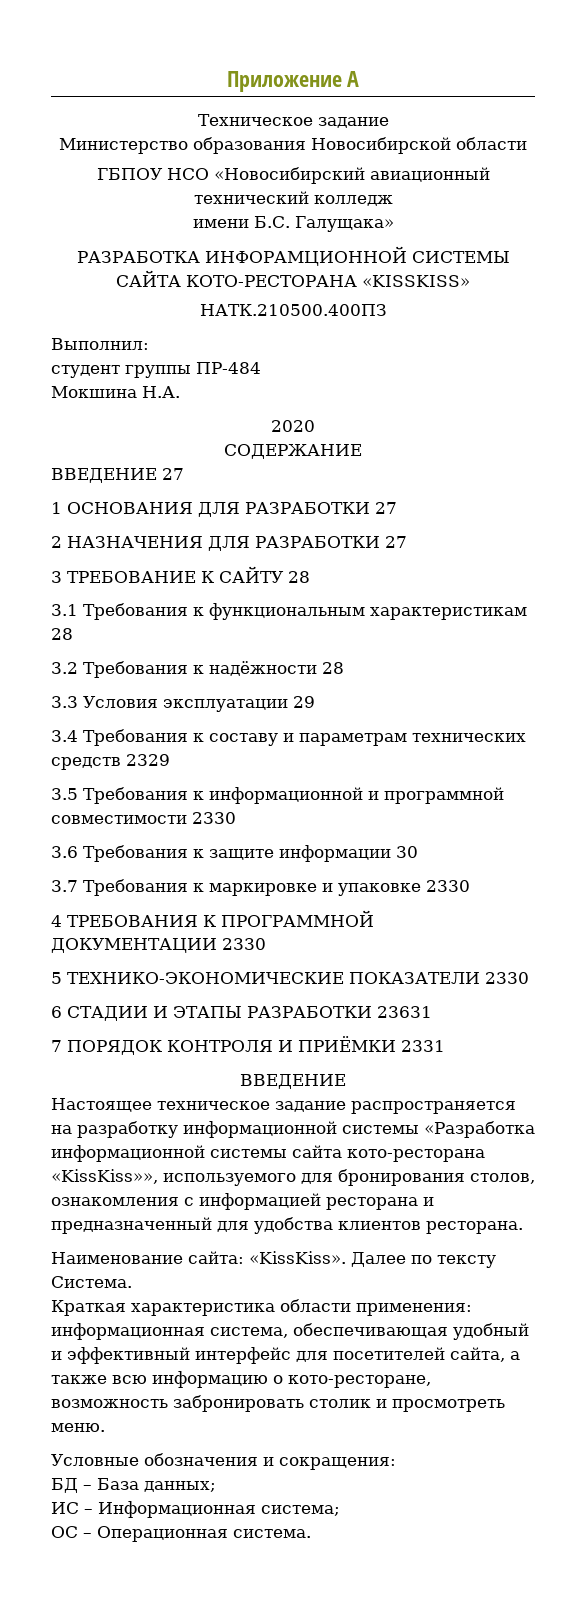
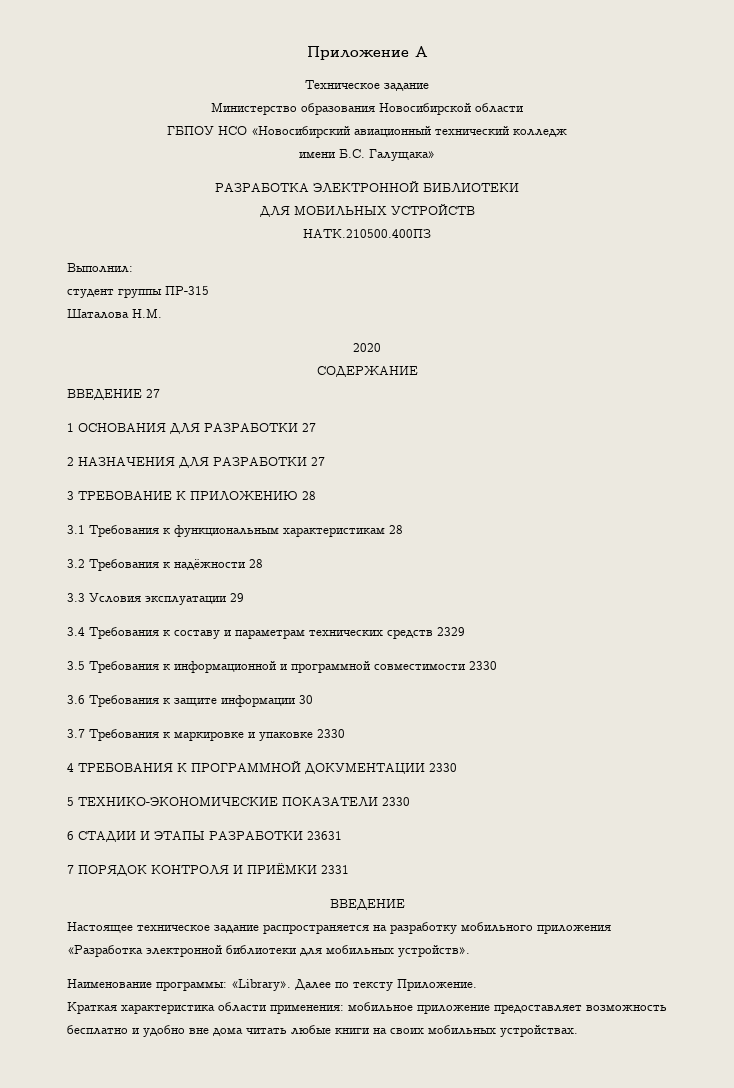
- РАЗРАБОТКА ИНФОРАМЦИОННОЙ СИСТЕМЫ САЙТА КОТО-РЕСТОРАНА «KISSKISS»
+ РАЗРАБОТКА ЭЛЕКТРОННОЙ БИБЛИОТЕКИ
+ ДЛЯ МОБИЛЬНЫХ УСТРОЙСТВ
- студент группы ПР-484
- Мокшина Н.А.
+ студент группы ПР-315
+ Шаталова Н.М.
- 3 ТРЕБОВАНИЕ К САЙТУ 28
+ 3 ТРЕБОВАНИЕ К ПРИЛОЖЕНИЮ 28
- Настоящее техническое задание распространяется на разработку информационной системы «Разработка информационной системы сайта кото-ресторана «KissKiss»», используемого для бронирования столов, ознакомления с информацией ресторана и предназначенный для удобства клиентов ресторана.
+ Настоящее техническое задание распространяется на разработку мобильного приложения «Разработка электронной библиотеки для мобильных устройств».
- Наименование сайта: «KissKiss».
+ Наименование программы: «Library».
- Далее по тексту Система.
+ Далее по тексту Приложение.
- Краткая характеристика области применения: информационная система, обеспечивающая удобный и эффективный интерфейс для посетителей сайта, а также всю информацию о кото-ресторане, возможность забронировать столик и просмотреть меню.
- Условные обозначения и сокращения:
- БД – База данных;
- ИС – Информационная система;
- ОС – Операционная система.
+ Краткая характеристика области применения: мобильное приложение предоставляет возможность бесплатно и удобно вне дома читать любые книги на своих мобильных устройствах.

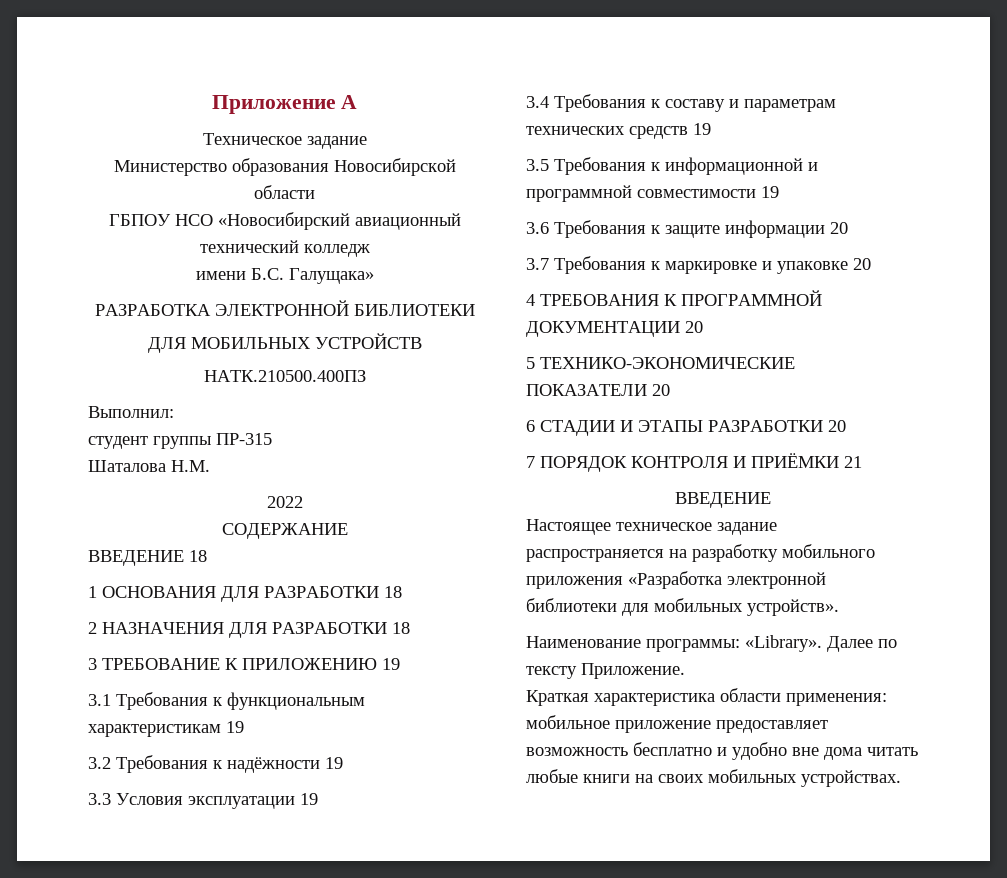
- 2020
+ 2022
- ВВЕДЕНИЕ 27
+ ВВЕДЕНИЕ 18
- 1 ОСНОВАНИЯ ДЛЯ РАЗРАБОТКИ 27
+ 1 ОСНОВАНИЯ ДЛЯ РАЗРАБОТКИ 18
- 2 НАЗНАЧЕНИЯ ДЛЯ РАЗРАБОТКИ 27
+ 2 НАЗНАЧЕНИЯ ДЛЯ РАЗРАБОТКИ 18
- 3 ТРЕБОВАНИЕ К ПРИЛОЖЕНИЮ 28
+ 3 ТРЕБОВАНИЕ К ПРИЛОЖЕНИЮ 19
- 3.1 Требования к функциональным характеристикам 28
+ 3.1 Требования к функциональным характеристикам 19
- 3.2 Требования к надёжности 28
+ 3.2 Требования к надёжности 19
- 3.3 Условия эксплуатации 29
+ 3.3 Условия эксплуатации 19
- 3.4 Требования к составу и параметрам технических средств 2329
+ 3.4 Требования к составу и параметрам технических средств 19
- 3.5 Требования к информационной и программной совместимости 2330
+ 3.5 Требования к информационной и программной совместимости 19
- 3.6 Требования к защите информации 30
+ 3.6 Требования к защите информации 20
- 3.7 Требования к маркировке и упаковке 2330
+ 3.7 Требования к маркировке и упаковке 20
- 4 ТРЕБОВАНИЯ К ПРОГРАММНОЙ ДОКУМЕНТАЦИИ 2330
+ 4 ТРЕБОВАНИЯ К ПРОГРАММНОЙ ДОКУМЕНТАЦИИ 20
- 5 ТЕХНИКО-ЭКОНОМИЧЕСКИЕ ПОКАЗАТЕЛИ 2330
+ 5 ТЕХНИКО-ЭКОНОМИЧЕСКИЕ ПОКАЗАТЕЛИ 20
- 6 СТАДИИ И ЭТАПЫ РАЗРАБОТКИ 23631
+ 6 СТАДИИ И ЭТАПЫ РАЗРАБОТКИ 20
- 7 ПОРЯДОК КОНТРОЛЯ И ПРИЁМКИ 2331
+ 7 ПОРЯДОК КОНТРОЛЯ И ПРИЁМКИ 21

